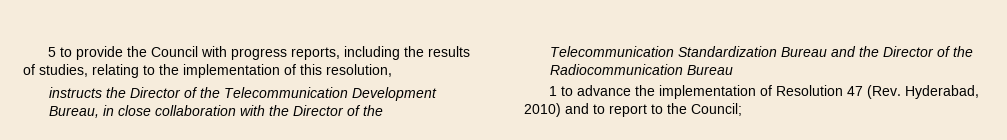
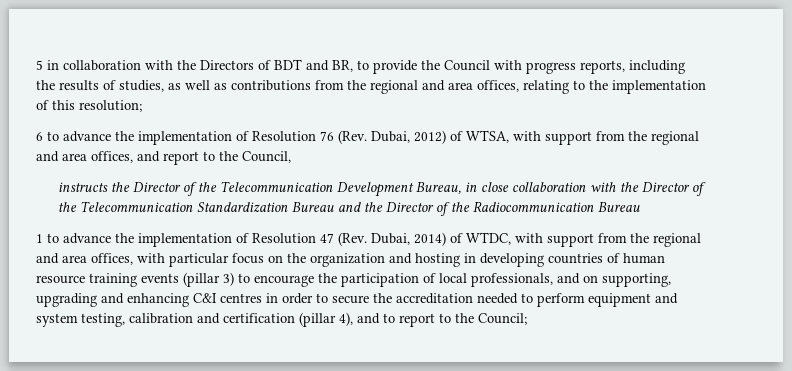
- 5 to provide the Council with progress reports, including the results of studies, relating to the implementation of this resolution,
+ 5 in collaboration with the Directors of BDT and BR, to provide the Council with progress reports, including the results of studies, as well as contributions from the regional and area offices, relating to the implementation of this resolution;
+ 6 to advance the implementation of Resolution 76 (Rev. Dubai, 2012) of WTSA, with support from the regional and area offices, and report to the Council,
- 1 to advance the implementation of Resolution 47 (Rev. Hyderabad, 2010) and to report to the Council;
+ 1 to advance the implementation of Resolution 47 (Rev. Dubai, 2014) of WTDC, with support from the regional and area offices, with particular focus on the organization and hosting in developing countries of human resource training events (pillar 3) to encourage the participation of local professionals, and on supporting, upgrading and enhancing C&I centres in order to secure the accreditation needed to perform equipment and system testing, calibration and certification (pillar 4), and to report to the Council;

